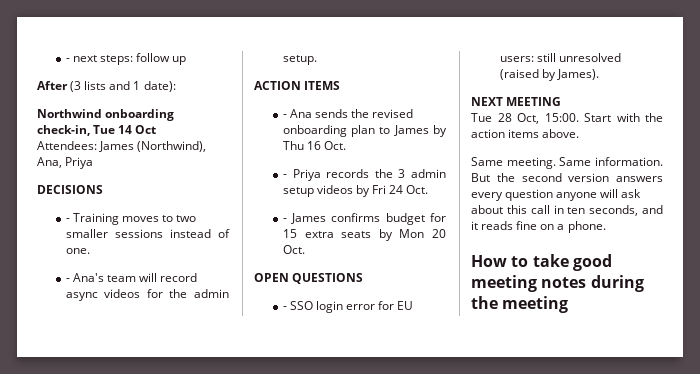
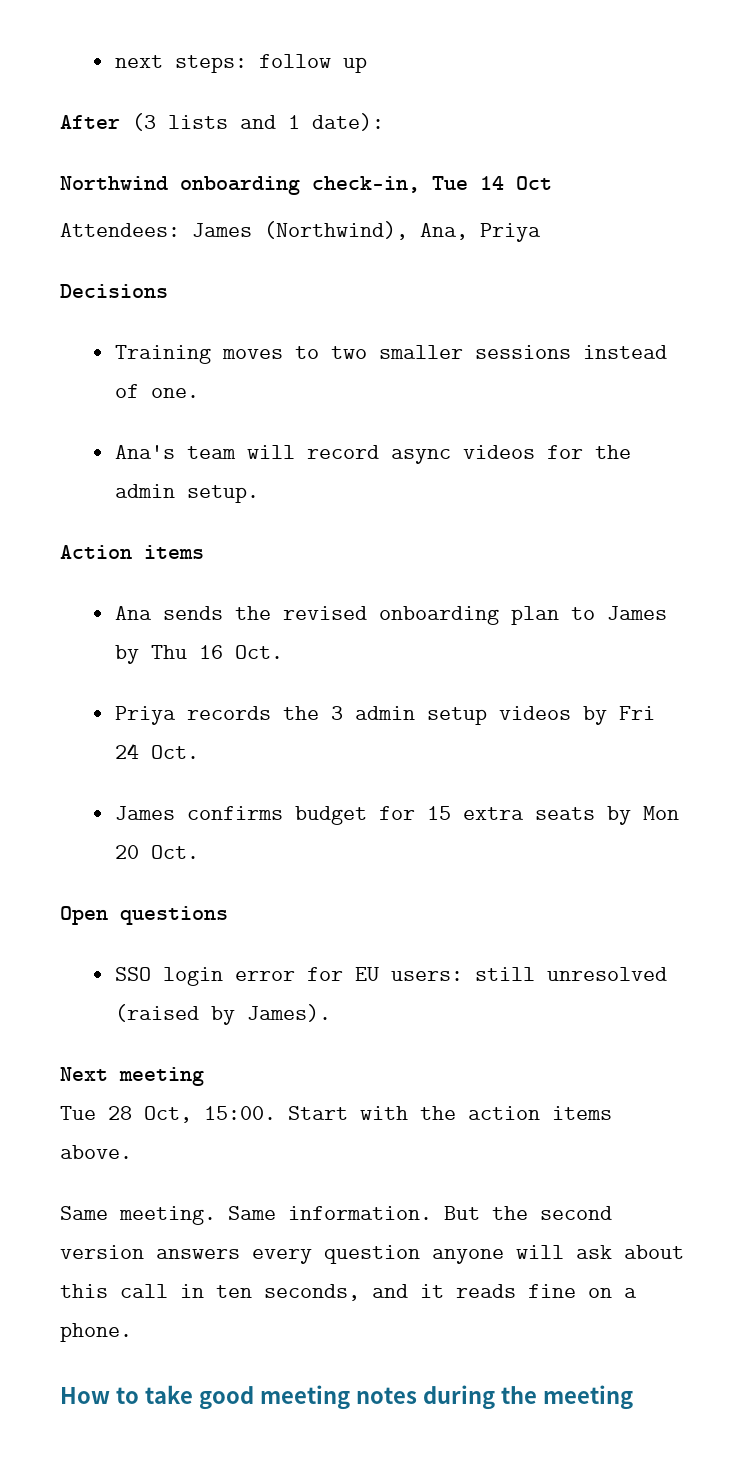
- - next steps: follow up
+ next steps: follow up
- DECISIONS
- - Training moves to two smaller sessions instead of one.
+ Decisions
+ Training moves to two smaller sessions instead of one.
- - Ana's team will record async videos for the admin setup.
+ Ana's team will record async videos for the admin setup.
- ACTION ITEMS
- - Ana sends the revised onboarding plan to James by Thu 16 Oct.
+ Action items
+ Ana sends the revised onboarding plan to James by Thu 16 Oct.
- - Priya records the 3 admin setup videos by Fri 24 Oct.
+ Priya records the 3 admin setup videos by Fri 24 Oct.
- - James confirms budget for 15 extra seats by Mon 20 Oct.
+ James confirms budget for 15 extra seats by Mon 20 Oct.
- OPEN QUESTIONS
- - SSO login error for EU users: still unresolved (raised by James).
+ Open questions
+ SSO login error for EU users: still unresolved (raised by James).
- NEXT MEETING
+ Next meeting

